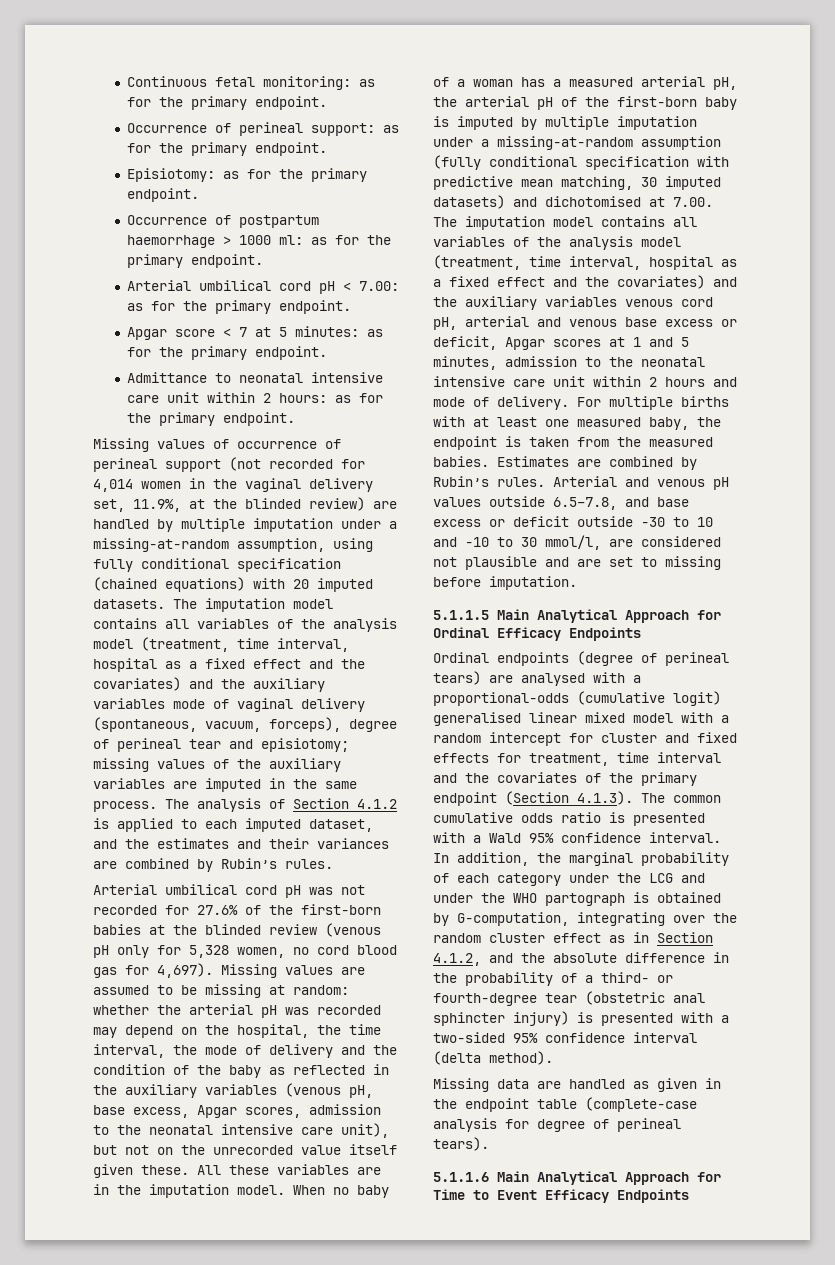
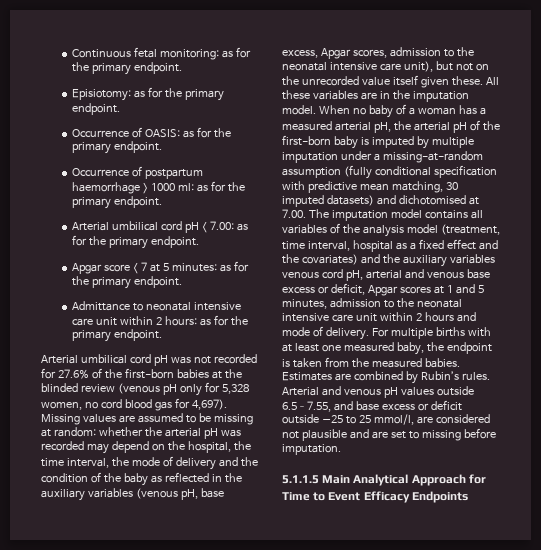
- Occurrence of perineal support: as for the primary endpoint.
  Episiotomy: as for the primary endpoint.
+ Occurrence of OASIS: as for the primary endpoint.
- Missing values of occurrence of perineal support (not recorded for 4,014 women in the vaginal delivery set, 11.9%, at the blinded review) are handled by multiple imputation under a missing-at-random assumption, using fully conditional specification (chained equations) with 20 imputed datasets. The imputation model contains all variables of the analysis model (treatment, time interval, hospital as a fixed effect and the covariates) and the auxiliary variables mode of vaginal delivery (spontaneous, vacuum, forceps), degree of perineal tear and episiotomy; missing values of the auxiliary variables are imputed in the same process. The analysis of Section 4.1.2 is applied to each imputed dataset, and the estimates and their variances are combined by Rubin’s rules.
- Arterial and venous pH values outside 6.5–7.8, and base excess or deficit outside −30 to 10 and −10 to 30 mmol/l, are considered not plausible and are set to missing before imputation.
+ Arterial and venous pH values outside 6.5–7.55, and base excess or deficit outside −25 to 25 mmol/l, are considered not plausible and are set to missing before imputation.
- 5.1.1.5 Main Analytical Approach for Ordinal Efficacy Endpoints
- Ordinal endpoints (degree of perineal tears) are analysed with a proportional-odds (cumulative logit) generalised linear mixed model with a random intercept for cluster and fixed effects for treatment, time interval and the covariates of the primary endpoint (Section 4.1.3). The common cumulative odds ratio is presented with a Wald 95% confidence interval. In addition, the marginal probability of each category under the LCG and under the WHO partograph is obtained by G-computation, integrating over the random cluster effect as in Section 4.1.2, and the absolute difference in the probability of a third- or fourth-degree tear (obstetric anal sphincter injury) is presented with a two-sided 95% confidence interval (delta method).
- Missing data are handled as given in the endpoint table (complete-case analysis for degree of perineal tears).
- 5.1.1.6 Main Analytical Approach for Time to Event Efficacy Endpoints
+ 5.1.1.5 Main Analytical Approach for Time to Event Efficacy Endpoints

